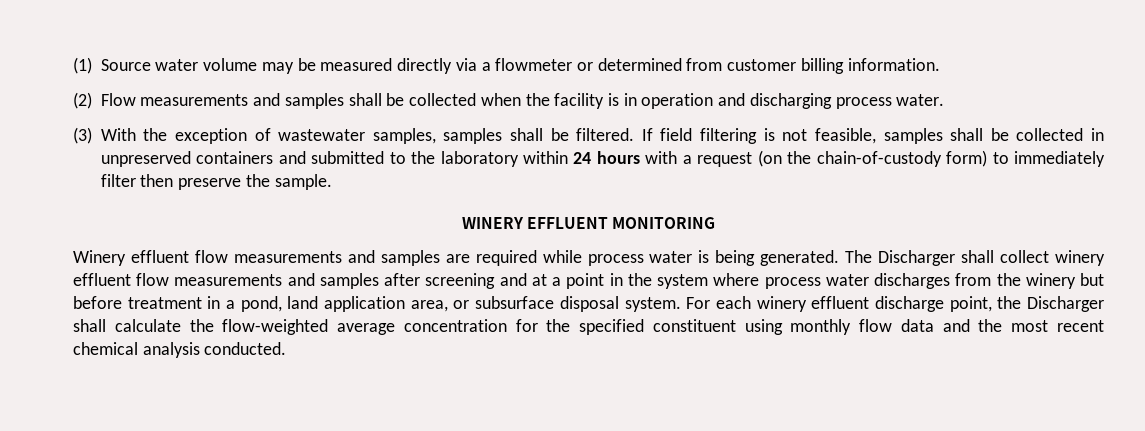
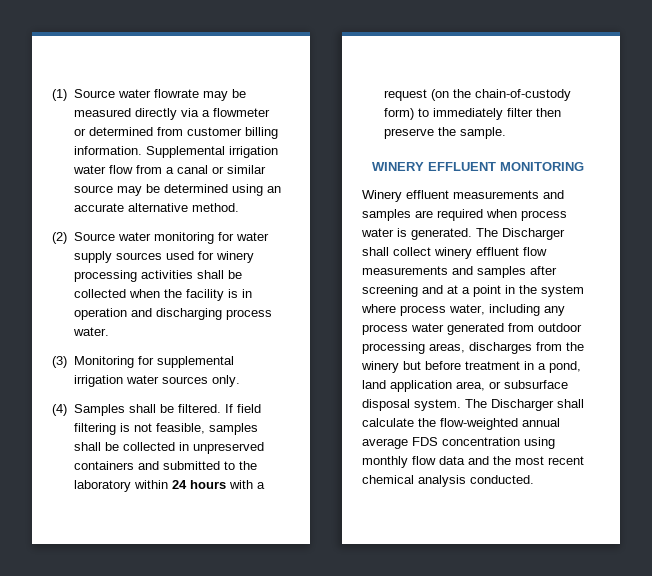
- (1) Source water volume may be measured directly via a flowmeter or determined from customer billing information.
- (2) Flow measurements and samples shall be collected when the facility is in operation and discharging process water.
+ (1) Source water flowrate may be measured directly via a flowmeter or determined from customer billing information. Supplemental irrigation water flow from a canal or similar source may be determined using an accurate alternative method.
+ (2) Source water monitoring for water supply sources used for winery processing activities shall be collected when the facility is in operation and discharging process water.
- (3) With the exception of wastewater samples, samples shall be filtered.
+ (3) Monitoring for supplemental irrigation water sources only.
+ (4) Samples shall be filtered.
- Winery effluent flow measurements and samples are required while process water is being generated.
+ Winery effluent measurements and samples are required when process water is generated.
- The Discharger shall collect winery effluent flow measurements and samples after screening and at a point in the system where process water discharges from the winery but before treatment in a pond, land application area, or subsurface disposal system.
+ The Discharger shall collect winery effluent flow measurements and samples after screening and at a point in the system where process water, including any process water generated from outdoor processing areas, discharges from the winery but before treatment in a pond, land application area, or subsurface disposal system.
- For each winery effluent discharge point, the Discharger shall calculate the flow-weighted average concentration for the specified constituent using monthly flow data and the most recent chemical analysis conducted.
+ The Discharger shall calculate the flow-weighted annual average FDS concentration using monthly flow data and the most recent chemical analysis conducted.

